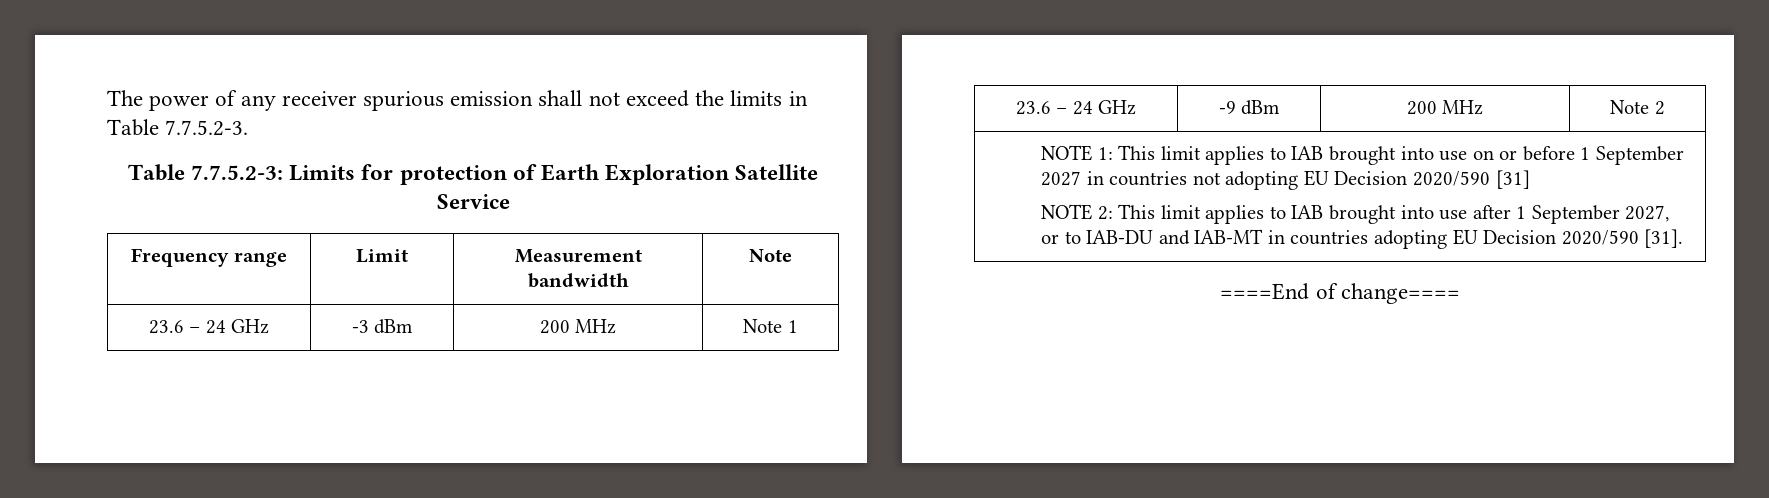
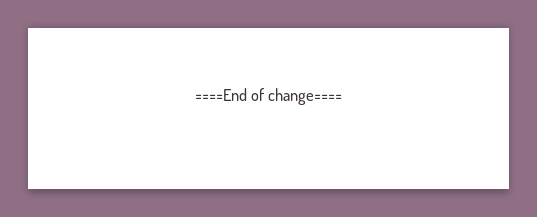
- The power of any receiver spurious emission shall not exceed the limits in Table 7.7.5.2-3.
- Table 7.7.5.2-3: Limits for protection of Earth Exploration Satellite Service
- Frequency range | Limit | Measurement bandwidth | Note
- 23.6 – 24 GHz | -3 dBm | 200 MHz | Note 1
- 23.6 – 24 GHz | -9 dBm | 200 MHz | Note 2
- NOTE 1: This limit applies to IAB brought into use on or before 1 September 2027 in countries not adopting EU Decision 2020/590 [31]
- NOTE 2: This limit applies to IAB brought into use after 1 September 2027, or to IAB-DU and IAB-MT in countries adopting EU Decision 2020/590 [31].

